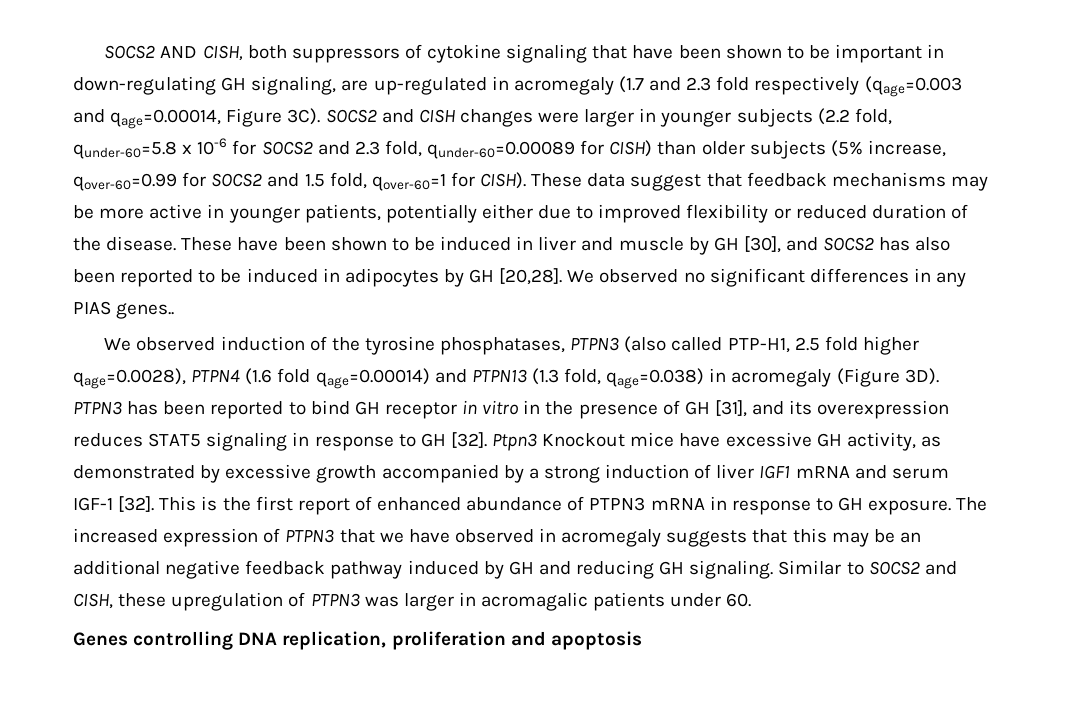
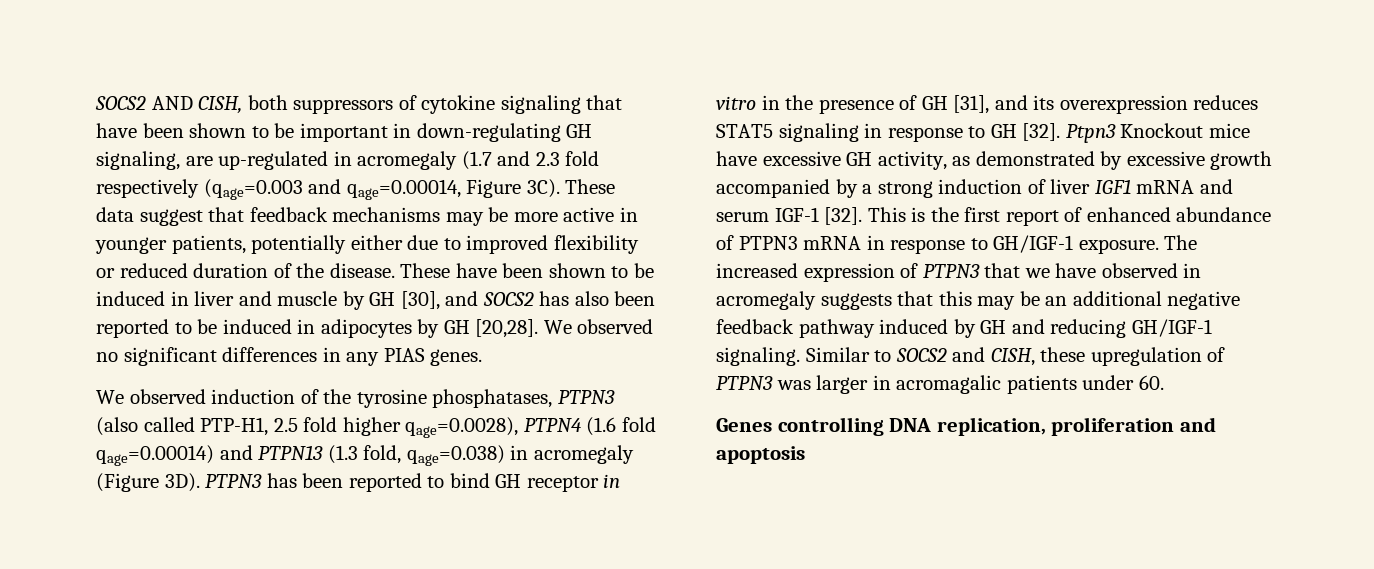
- SOCS2 and CISH changes were larger in younger subjects (2.2 fold, qunder-60=5.8 x 10-6 for SOCS2 and 2.3 fold, qunder-60=0.00089 for CISH) than older subjects (5% increase, qover-60=0.99 for SOCS2 and 1.5 fold, qover-60=1 for CISH).
- We observed no significant differences in any PIAS genes..
+ We observed no significant differences in any PIAS genes.
- This is the first report of enhanced abundance of PTPN3 mRNA in response to GH exposure.
+ This is the first report of enhanced abundance of PTPN3 mRNA in response to GH/IGF-1 exposure.
- The increased expression of PTPN3 that we have observed in acromegaly suggests that this may be an additional negative feedback pathway induced by GH and reducing GH signaling.
+ The increased expression of PTPN3 that we have observed in acromegaly suggests that this may be an additional negative feedback pathway induced by GH and reducing GH/IGF-1 signaling.

